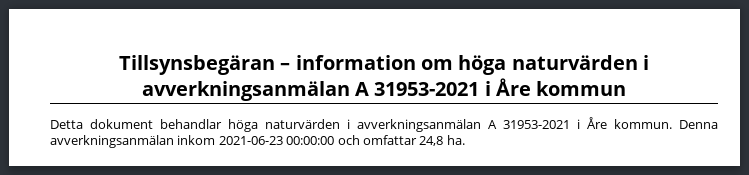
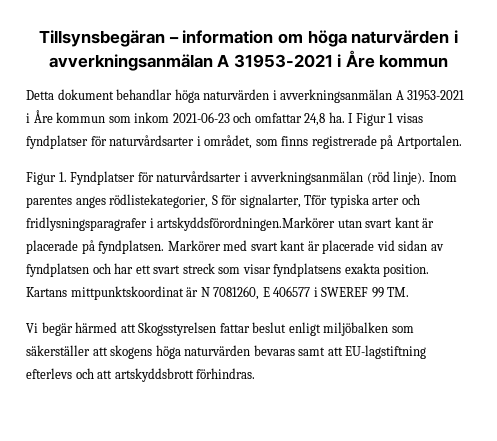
- Detta dokument behandlar höga naturvärden i avverkningsanmälan A 31953-2021 i Åre kommun. Denna avverkningsanmälan inkom 2021-06-23 00:00:00 och omfattar 24,8 ha.
+ Detta dokument behandlar höga naturvärden i avverkningsanmälan A 31953-2021 i Åre kommun som inkom 2021-06-23 och omfattar 24,8 ha.
+ I Figur 1 visas fyndplatser för naturvårdsarter i området, som finns registrerade på Artportalen.
+ Figur 1. Fyndplatser för naturvårdsarter i avverkningsanmälan (röd linje). Inom parentes anges rödlistekategorier, S för signalarter, Tför typiska arter och fridlysningsparagrafer i artskyddsförordningen.Markörer utan svart kant är placerade på fyndplatsen. Markörer med svart kant är placerade vid sidan av fyndplatsen och har ett svart streck som visar fyndplatsens exakta position. Kartans mittpunktskoordinat är N 7081260, E 406577 i SWEREF 99 TM.
+ Vi begär härmed att Skogsstyrelsen fattar beslut enligt miljöbalken som säkerställer att skogens höga naturvärden bevaras samt att EU-lagstiftning efterlevs och att artskyddsbrott förhindras.

